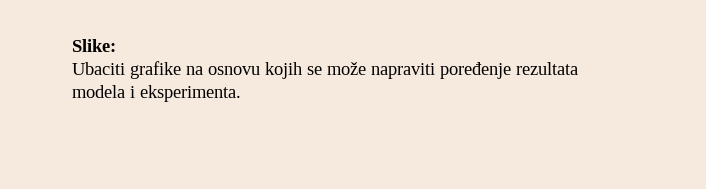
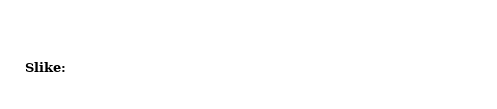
- Ubaciti grafike na osnovu kojih se može napraviti poređenje rezultata modela i eksperimenta.

